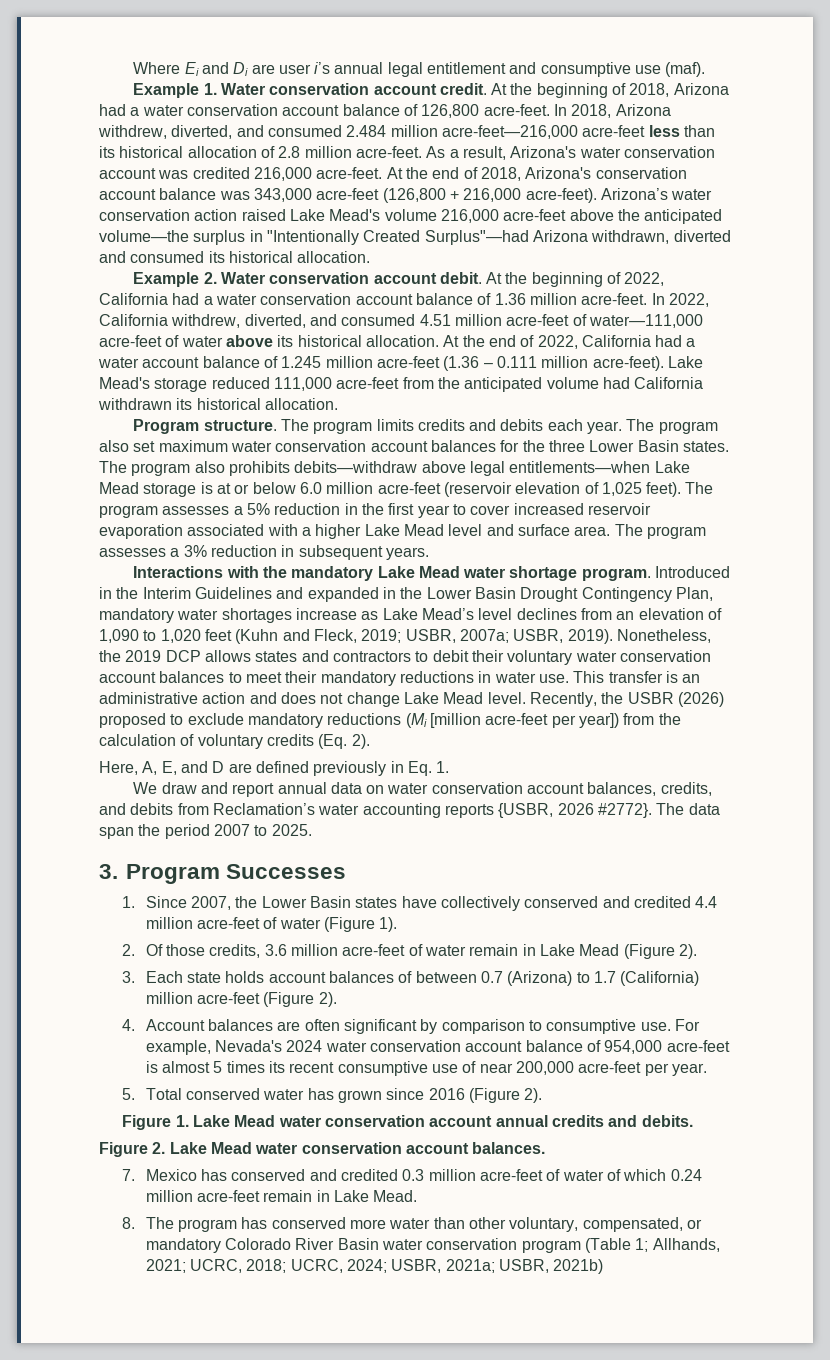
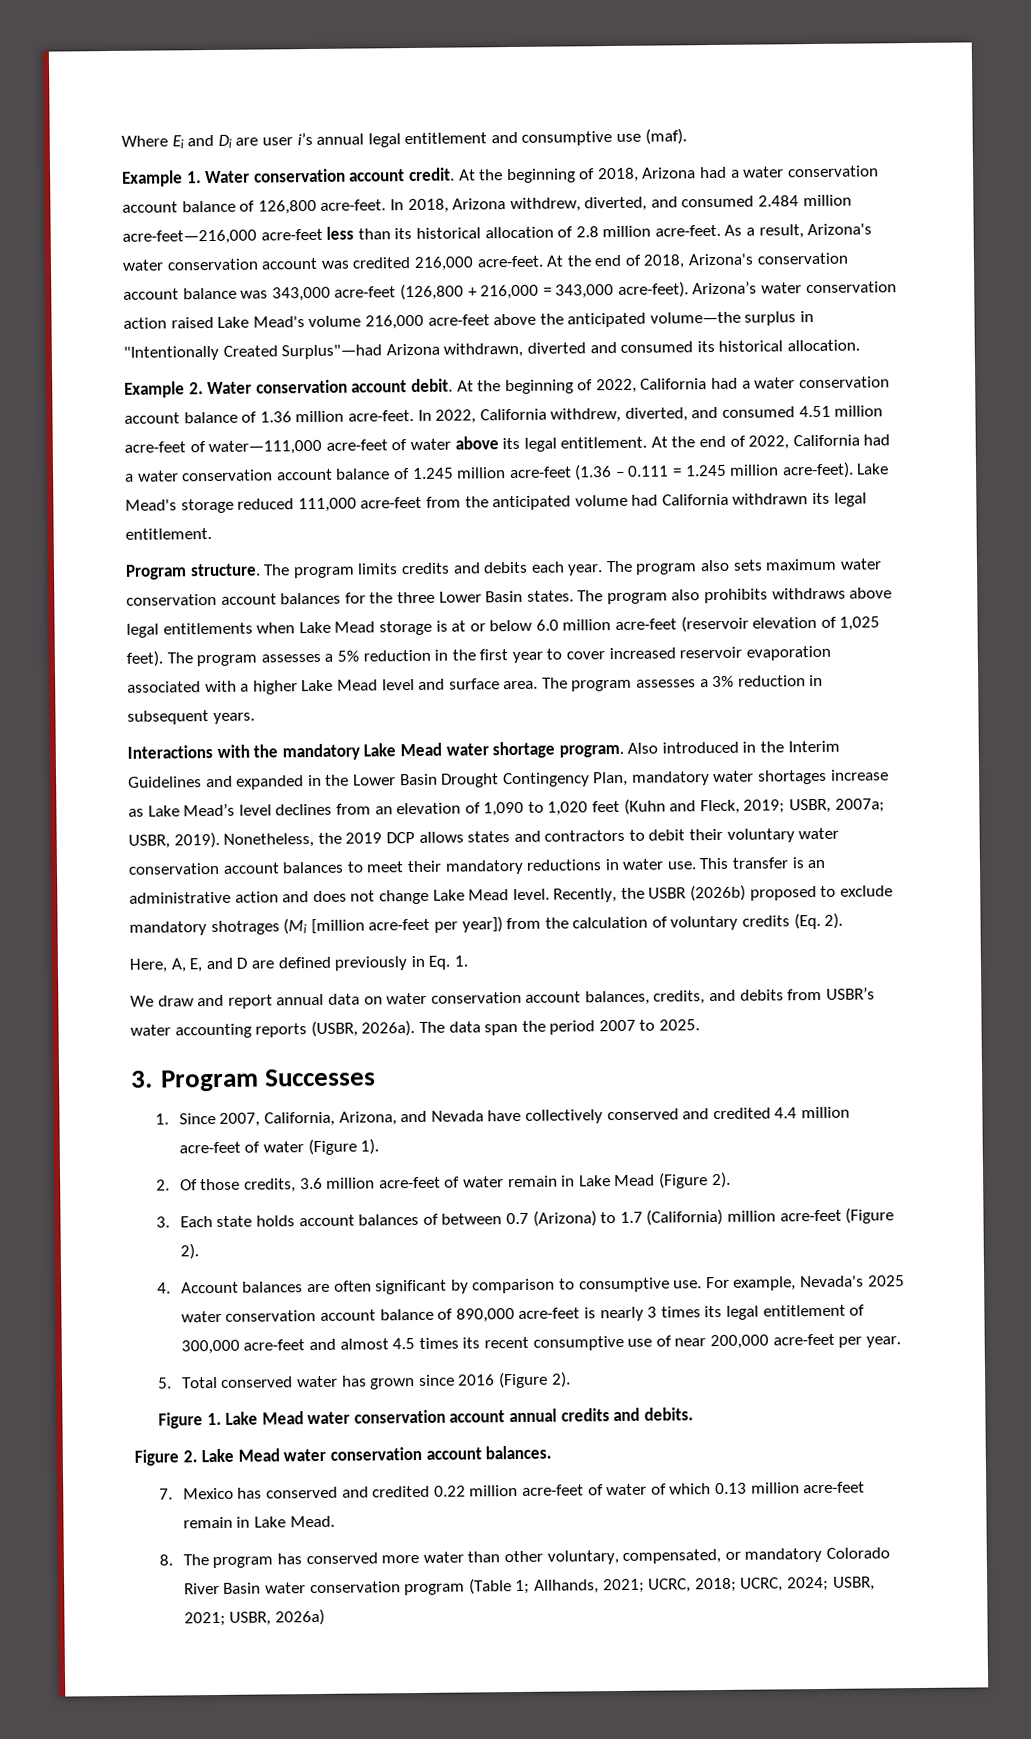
- At the end of 2018, Arizona's conservation account balance was 343,000 acre-feet (126,800 + 216,000 acre-feet).
+ At the end of 2018, Arizona's conservation account balance was 343,000 acre-feet (126,800 + 216,000 = 343,000 acre-feet).
- In 2022, California withdrew, diverted, and consumed 4.51 million acre-feet of water—111,000 acre-feet of water above its historical allocation.
+ In 2022, California withdrew, diverted, and consumed 4.51 million acre-feet of water—111,000 acre-feet of water above its legal entitlement.
- At the end of 2022, California had a water account balance of 1.245 million acre-feet (1.36 – 0.111 million acre-feet).
+ At the end of 2022, California had a water conservation account balance of 1.245 million acre-feet (1.36 – 0.111 = 1.245 million acre-feet).
- Lake Mead's storage reduced 111,000 acre-feet from the anticipated volume had California withdrawn its historical allocation.
+ Lake Mead's storage reduced 111,000 acre-feet from the anticipated volume had California withdrawn its legal entitlement.
- The program also set maximum water conservation account balances for the three Lower Basin states.
+ The program also sets maximum water conservation account balances for the three Lower Basin states.
- The program also prohibits debits—withdraw above legal entitlements—when Lake Mead storage is at or below 6.0 million acre-feet (reservoir elevation of 1,025 feet).
+ The program also prohibits withdraws above legal entitlements when Lake Mead storage is at or below 6.0 million acre-feet (reservoir elevation of 1,025 feet).
- Introduced in the Interim Guidelines and expanded in the Lower Basin Drought Contingency Plan, mandatory water shortages increase as Lake Mead’s level declines from an elevation of 1,090 to 1,020 feet (Kuhn and Fleck, 2019; USBR, 2007a; USBR, 2019).
+ Also introduced in the Interim Guidelines and expanded in the Lower Basin Drought Contingency Plan, mandatory water shortages increase as Lake Mead’s level declines from an elevation of 1,090 to 1,020 feet (Kuhn and Fleck, 2019; USBR, 2007a; USBR, 2019).
- Recently, the USBR (2026) proposed to exclude mandatory reductions (Mi [million acre-feet per year]) from the calculation of voluntary credits (Eq. 2).
+ Recently, the USBR (2026b) proposed to exclude mandatory shotrages (Mi [million acre-feet per year]) from the calculation of voluntary credits (Eq. 2).
- We draw and report annual data on water conservation account balances, credits, and debits from Reclamation’s water accounting reports {USBR, 2026 #2772}.
+ We draw and report annual data on water conservation account balances, credits, and debits from USBR’s water accounting reports (USBR, 2026a).
- 1. Since 2007, the Lower Basin states have collectively conserved and credited 4.4 million acre-feet of water (Figure 1).
+ 1. Since 2007, California, Arizona, and Nevada have collectively conserved and credited 4.4 million acre-feet of water (Figure 1).
- For example, Nevada's 2024 water conservation account balance of 954,000 acre-feet is almost 5 times its recent consumptive use of near 200,000 acre-feet per year.
+ For example, Nevada's 2025 water conservation account balance of 890,000 acre-feet is nearly 3 times its legal entitlement of 300,000 acre-feet and almost 4.5 times its recent consumptive use of near 200,000 acre-feet per year.
- 7. Mexico has conserved and credited 0.3 million acre-feet of water of which 0.24 million acre-feet remain in Lake Mead.
+ 7. Mexico has conserved and credited 0.22 million acre-feet of water of which 0.13 million acre-feet remain in Lake Mead.
- 8. The program has conserved more water than other voluntary, compensated, or mandatory Colorado River Basin water conservation program (Table 1; Allhands, 2021; UCRC, 2018; UCRC, 2024; USBR, 2021a; USBR, 2021b)
+ 8. The program has conserved more water than other voluntary, compensated, or mandatory Colorado River Basin water conservation program (Table 1; Allhands, 2021; UCRC, 2018; UCRC, 2024; USBR, 2021; USBR, 2026a)

